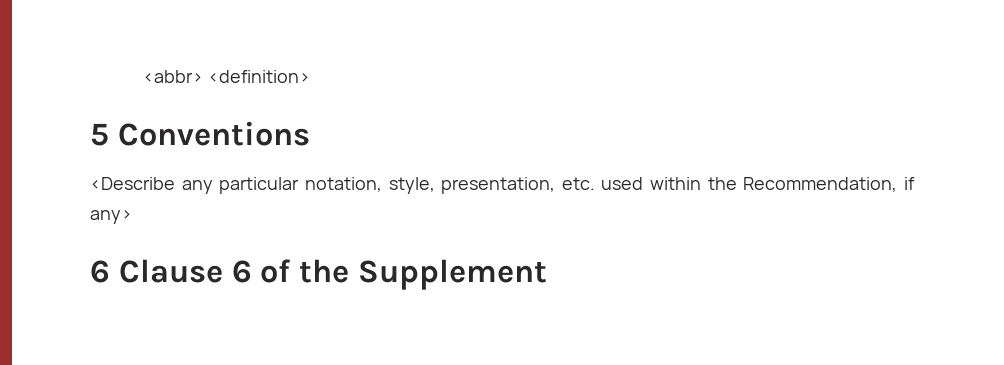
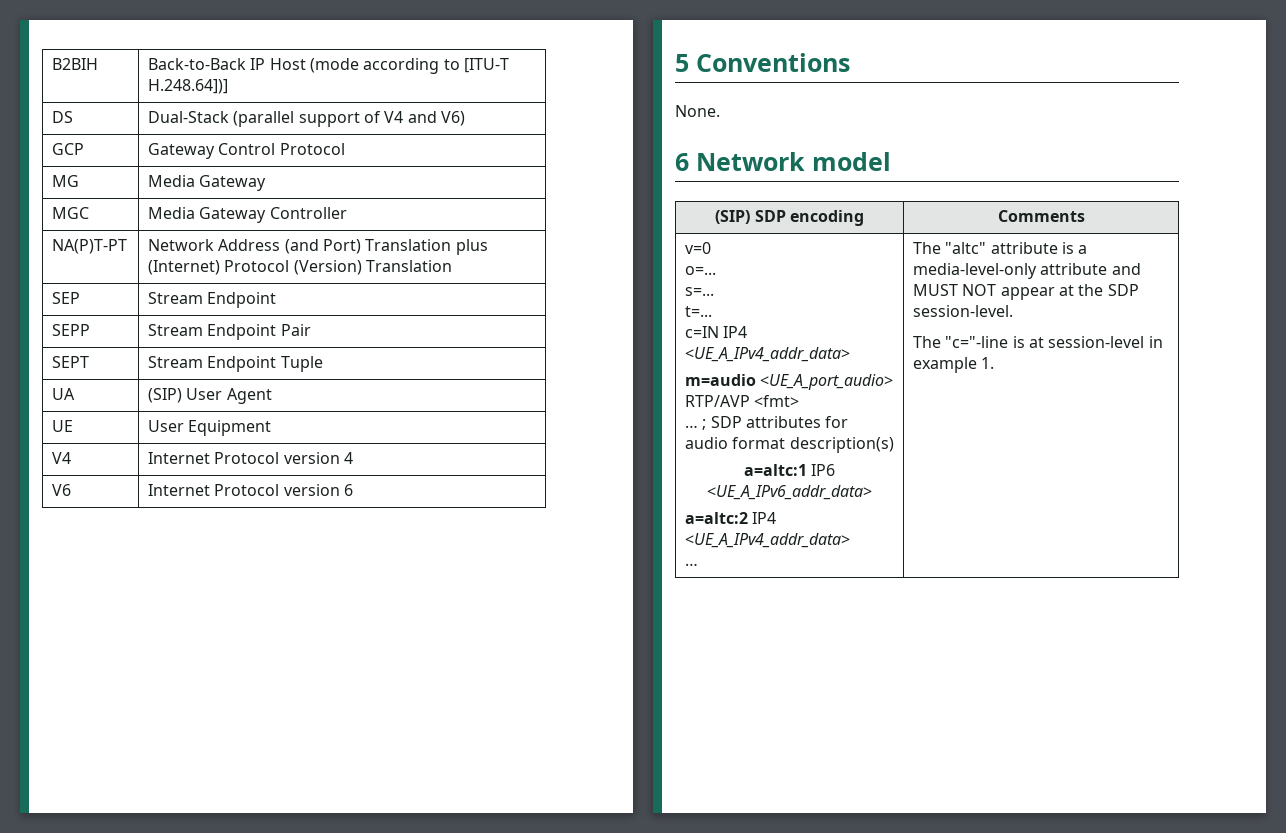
- <abbr> <definition>
+ B2BIH | Back-to-Back IP Host (mode according to [ITU-T H.248.64])]
+ DS | Dual-Stack (parallel support of V4 and V6)
+ GCP | Gateway Control Protocol
+ MG | Media Gateway
+ MGC | Media Gateway Controller
+ NA(P)T-PT | Network Address (and Port) Translation plus (Internet) Protocol (Version) Translation
+ SEP | Stream Endpoint
+ SEPP | Stream Endpoint Pair
+ SEPT | Stream Endpoint Tuple
+ UA | (SIP) User Agent
+ UE | User Equipment
+ V4 | Internet Protocol version 4
+ V6 | Internet Protocol version 6
  5 Conventions
- <Describe any particular notation, style, presentation, etc. used within the Recommendation, if any>
- 6 Clause 6 of the Supplement
+ None.
+ 6 Network model
+ (SIP) SDP encoding | Comments
+ v=0
+ o=...
+ s=...
+ t=...
+ c=IN IP4 <UE_A_IPv4_addr_data>
+ m=audio <UE_A_port_audio> RTP/AVP <fmt>
+ … ; SDP attributes for audio format description(s)
+ a=altc:1 IP6 <UE_A_IPv6_addr_data>
+ a=altc:2 IP4 <UE_A_IPv4_addr_data>
+ … | The "altc" attribute is a media-level-only attribute and MUST NOT appear at the SDP session-level.
+ The "c="-line is at session-level in example 1.

